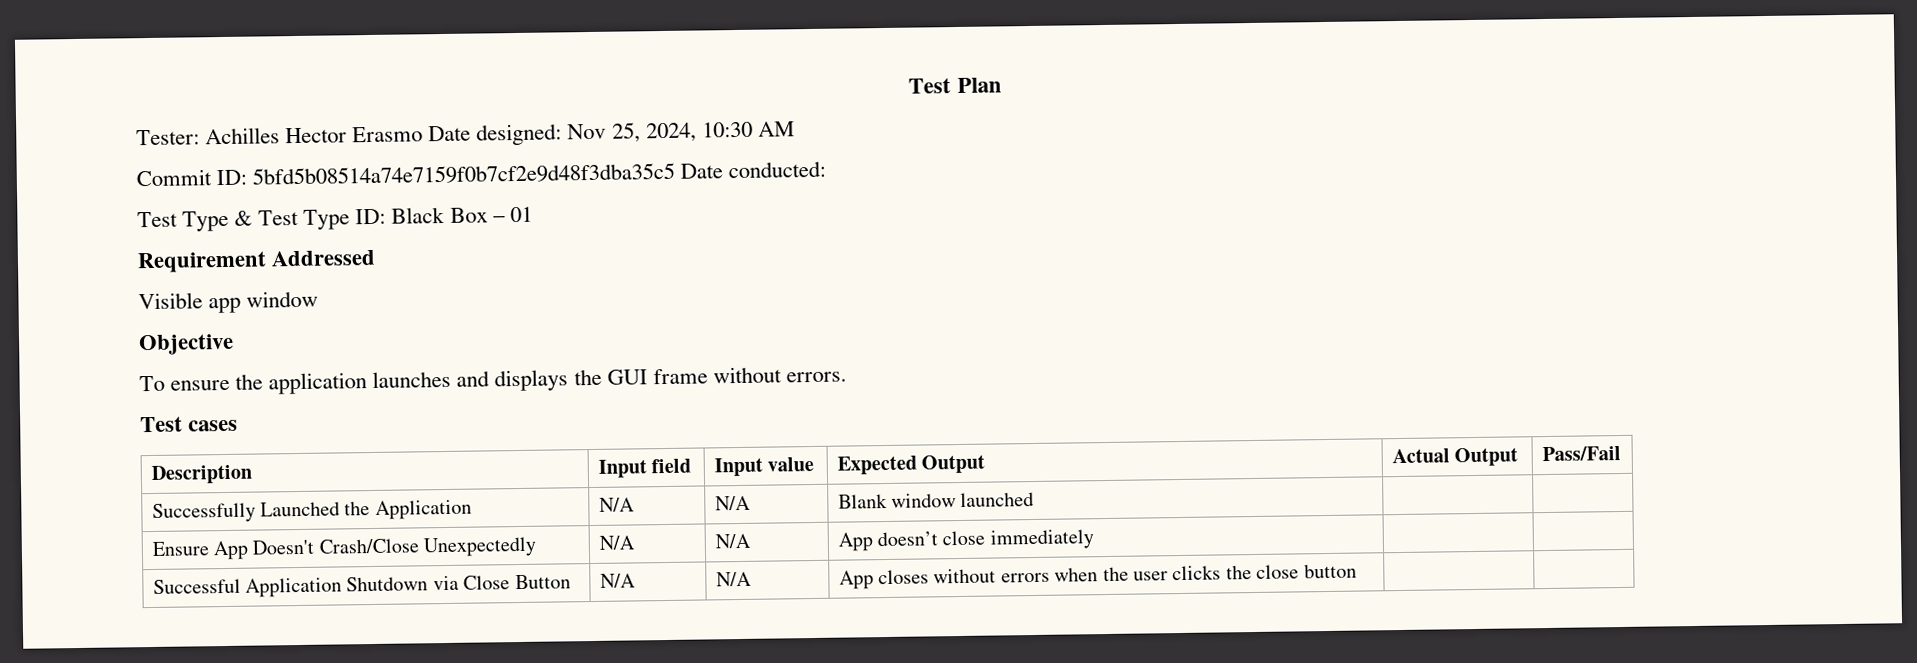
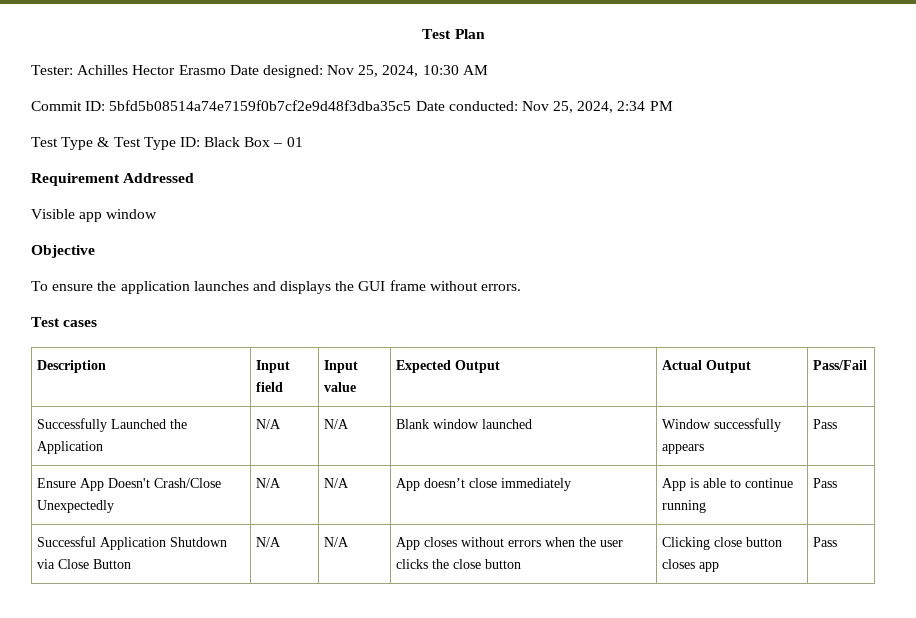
- Commit ID: 5bfd5b08514a74e7159f0b7cf2e9d48f3dba35c5 Date conducted:
+ Commit ID: 5bfd5b08514a74e7159f0b7cf2e9d48f3dba35c5 Date conducted: Nov 25, 2024, 2:34 PM
- Successfully Launched the Application | N/A | N/A | Blank window launched | |
+ Successfully Launched the Application | N/A | N/A | Blank window launched | Window successfully appears | Pass
- Ensure App Doesn't Crash/Close Unexpectedly | N/A | N/A | App doesn’t close immediately | |
+ Ensure App Doesn't Crash/Close Unexpectedly | N/A | N/A | App doesn’t close immediately | App is able to continue running | Pass
- Successful Application Shutdown via Close Button | N/A | N/A | App closes without errors when the user clicks the close button | |
+ Successful Application Shutdown via Close Button | N/A | N/A | App closes without errors when the user clicks the close button | Clicking close button closes app | Pass

